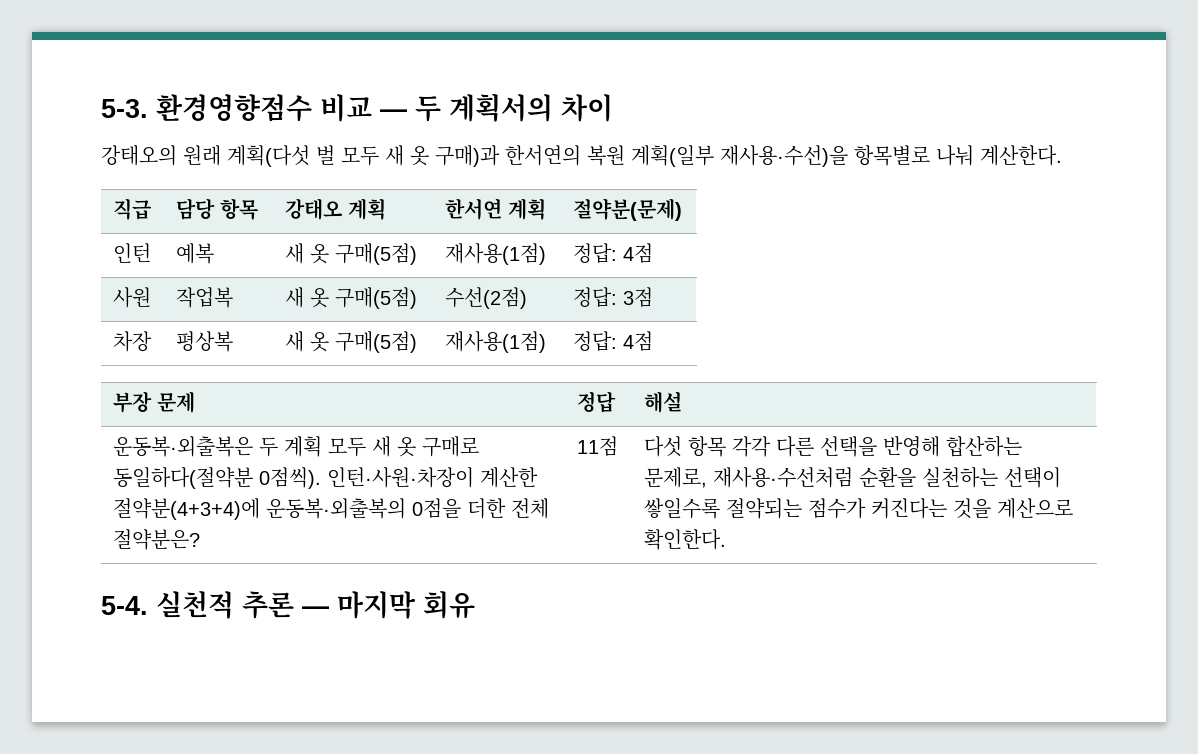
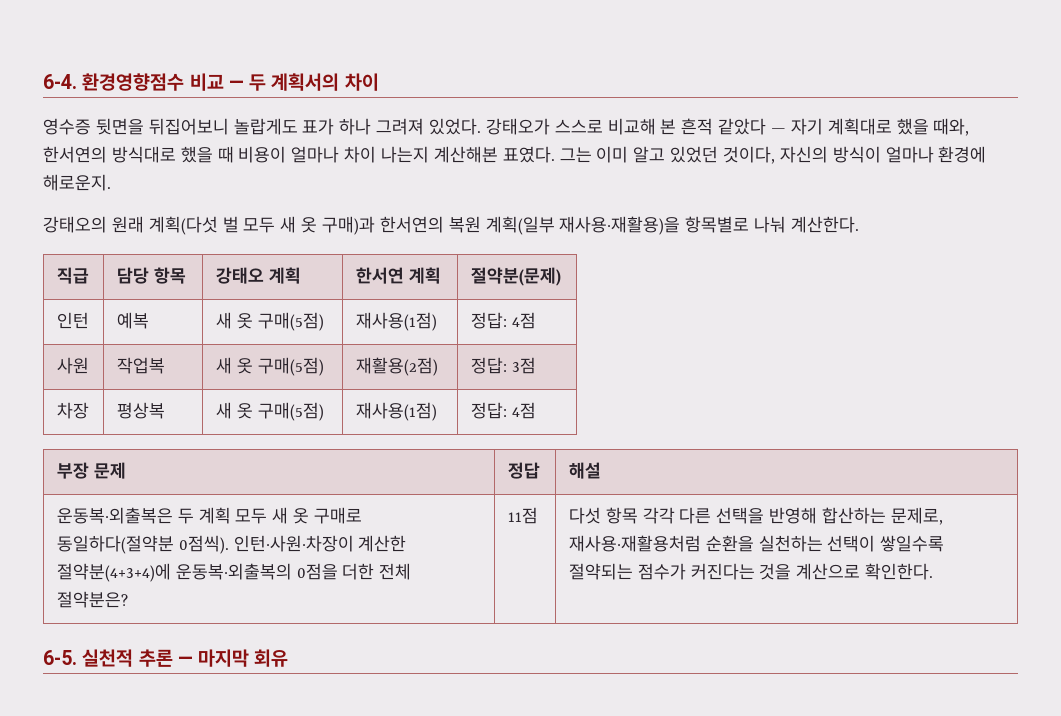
- 5-3.
+ 6-4.
+ 영수증 뒷면을 뒤집어보니 놀랍게도 표가 하나 그려져 있었다. 강태오가 스스로 비교해 본 흔적 같았다 — 자기 계획대로 했을 때와, 한서연의 방식대로 했을 때 비용이 얼마나 차이 나는지 계산해본 표였다. 그는 이미 알고 있었던 것이다, 자신의 방식이 얼마나 환경에 해로운지.
- 강태오의 원래 계획(다섯 벌 모두 새 옷 구매)과 한서연의 복원 계획(일부 재사용·수선)을 항목별로 나눠 계산한다.
+ 강태오의 원래 계획(다섯 벌 모두 새 옷 구매)과 한서연의 복원 계획(일부 재사용·재활용)을 항목별로 나눠 계산한다.
- 사원 | 작업복 | 새 옷 구매(5점) | 수선(2점) | 정답: 3점
+ 사원 | 작업복 | 새 옷 구매(5점) | 재활용(2점) | 정답: 3점
- 운동복·외출복은 두 계획 모두 새 옷 구매로 동일하다(절약분 0점씩). 인턴·사원·차장이 계산한 절약분(4+3+4)에 운동복·외출복의 0점을 더한 전체 절약분은? | 11점 | 다섯 항목 각각 다른 선택을 반영해 합산하는 문제로, 재사용·수선처럼 순환을 실천하는 선택이 쌓일수록 절약되는 점수가 커진다는 것을 계산으로 확인한다.
+ 운동복·외출복은 두 계획 모두 새 옷 구매로 동일하다(절약분 0점씩). 인턴·사원·차장이 계산한 절약분(4+3+4)에 운동복·외출복의 0점을 더한 전체 절약분은? | 11점 | 다섯 항목 각각 다른 선택을 반영해 합산하는 문제로, 재사용·재활용처럼 순환을 실천하는 선택이 쌓일수록 절약되는 점수가 커진다는 것을 계산으로 확인한다.
- 5-4.
+ 6-5.

